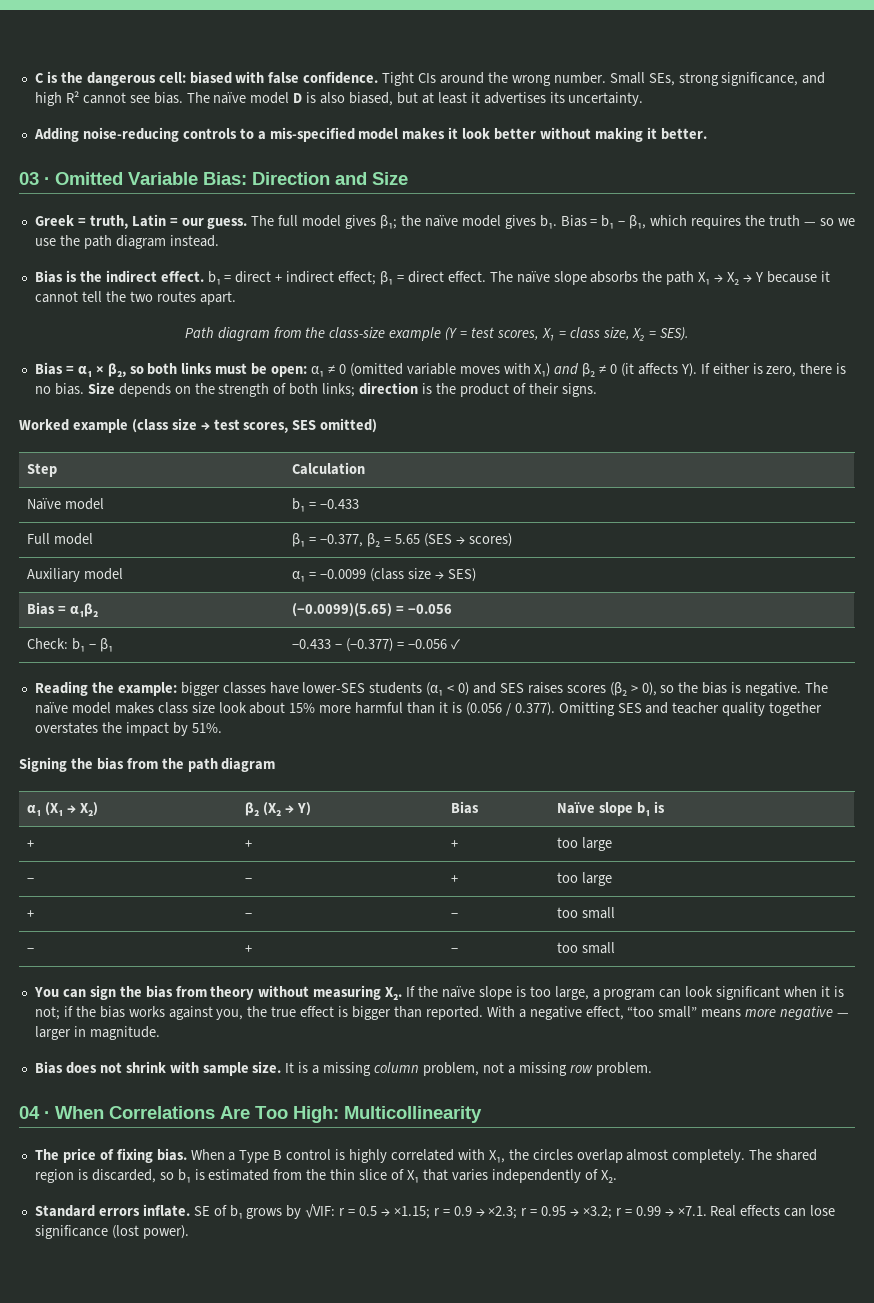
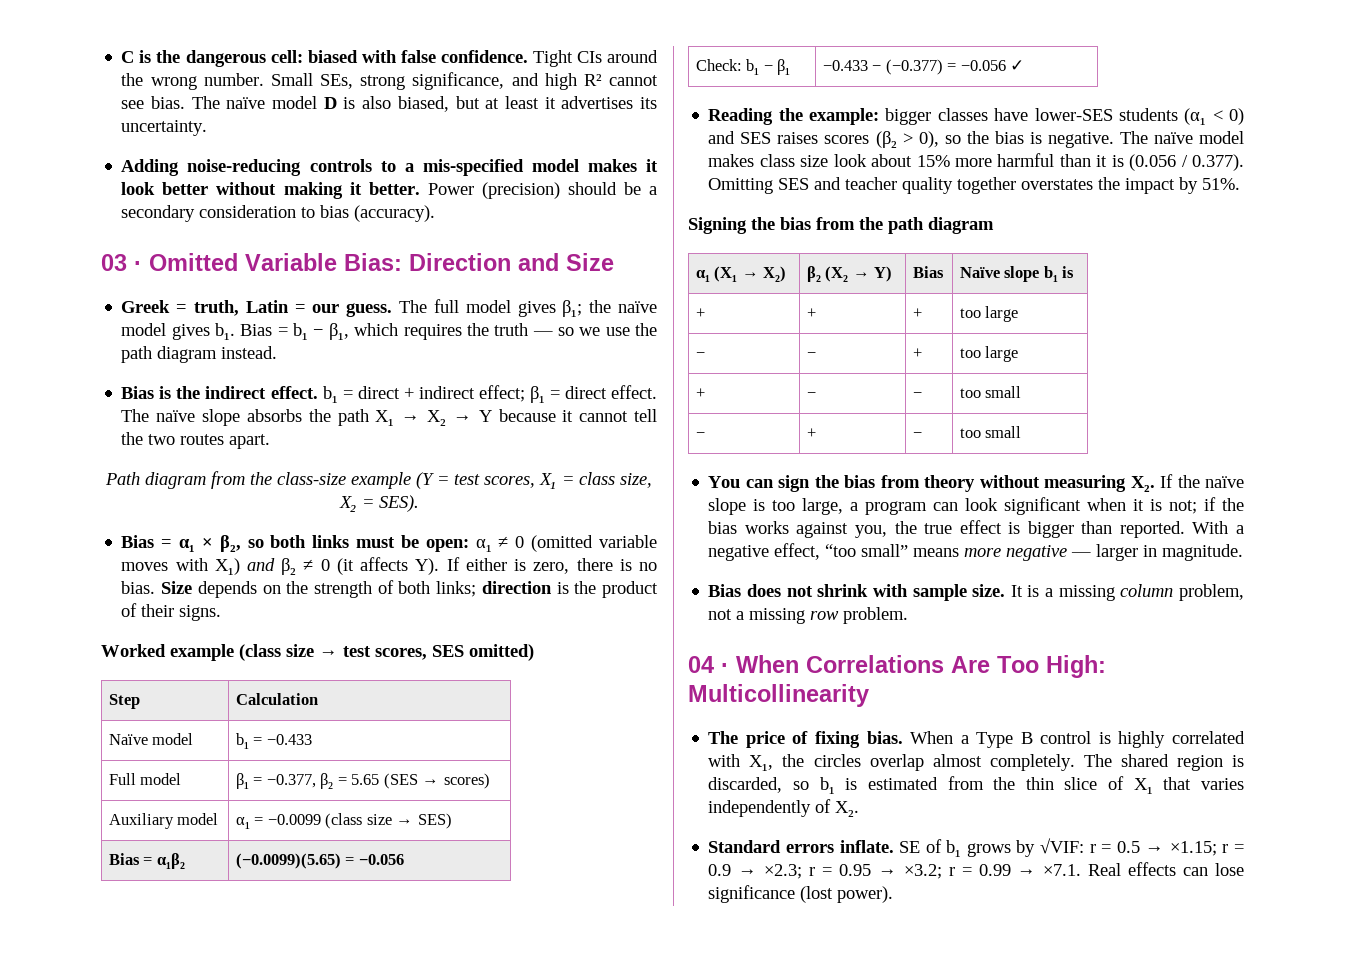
+ Power (precision) should be a secondary consideration to bias (accuracy).

